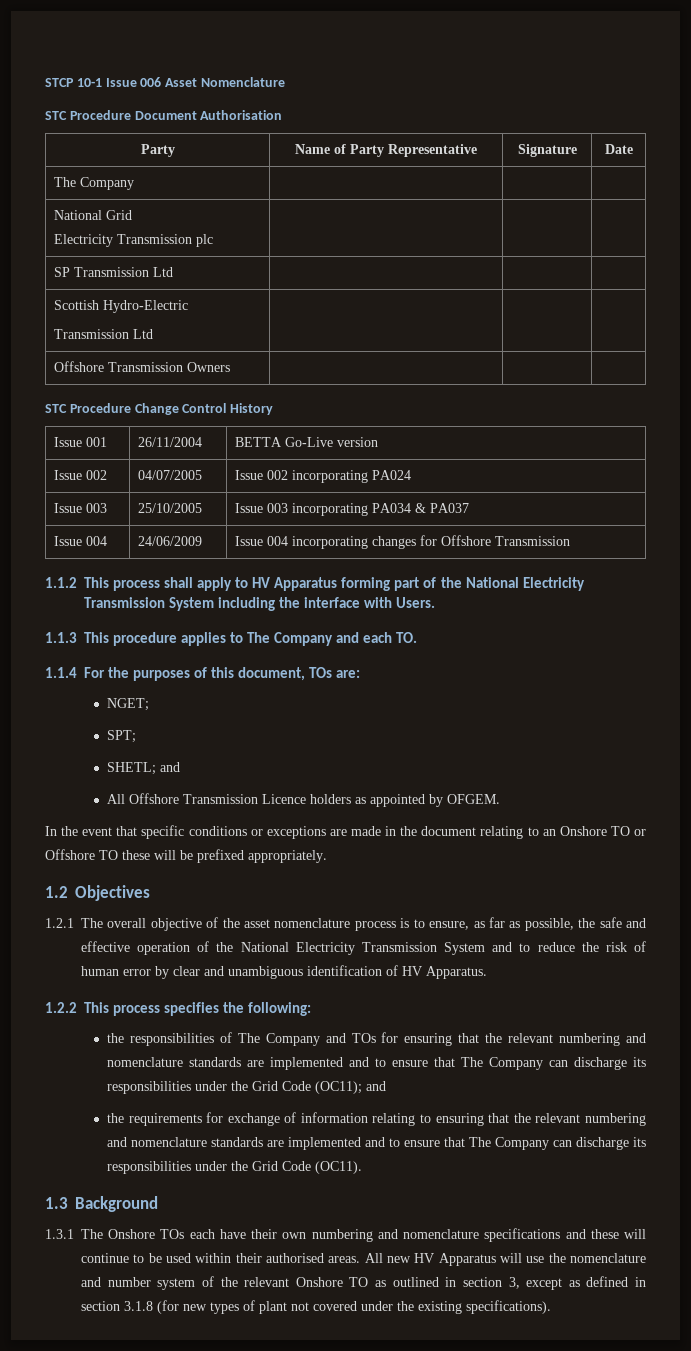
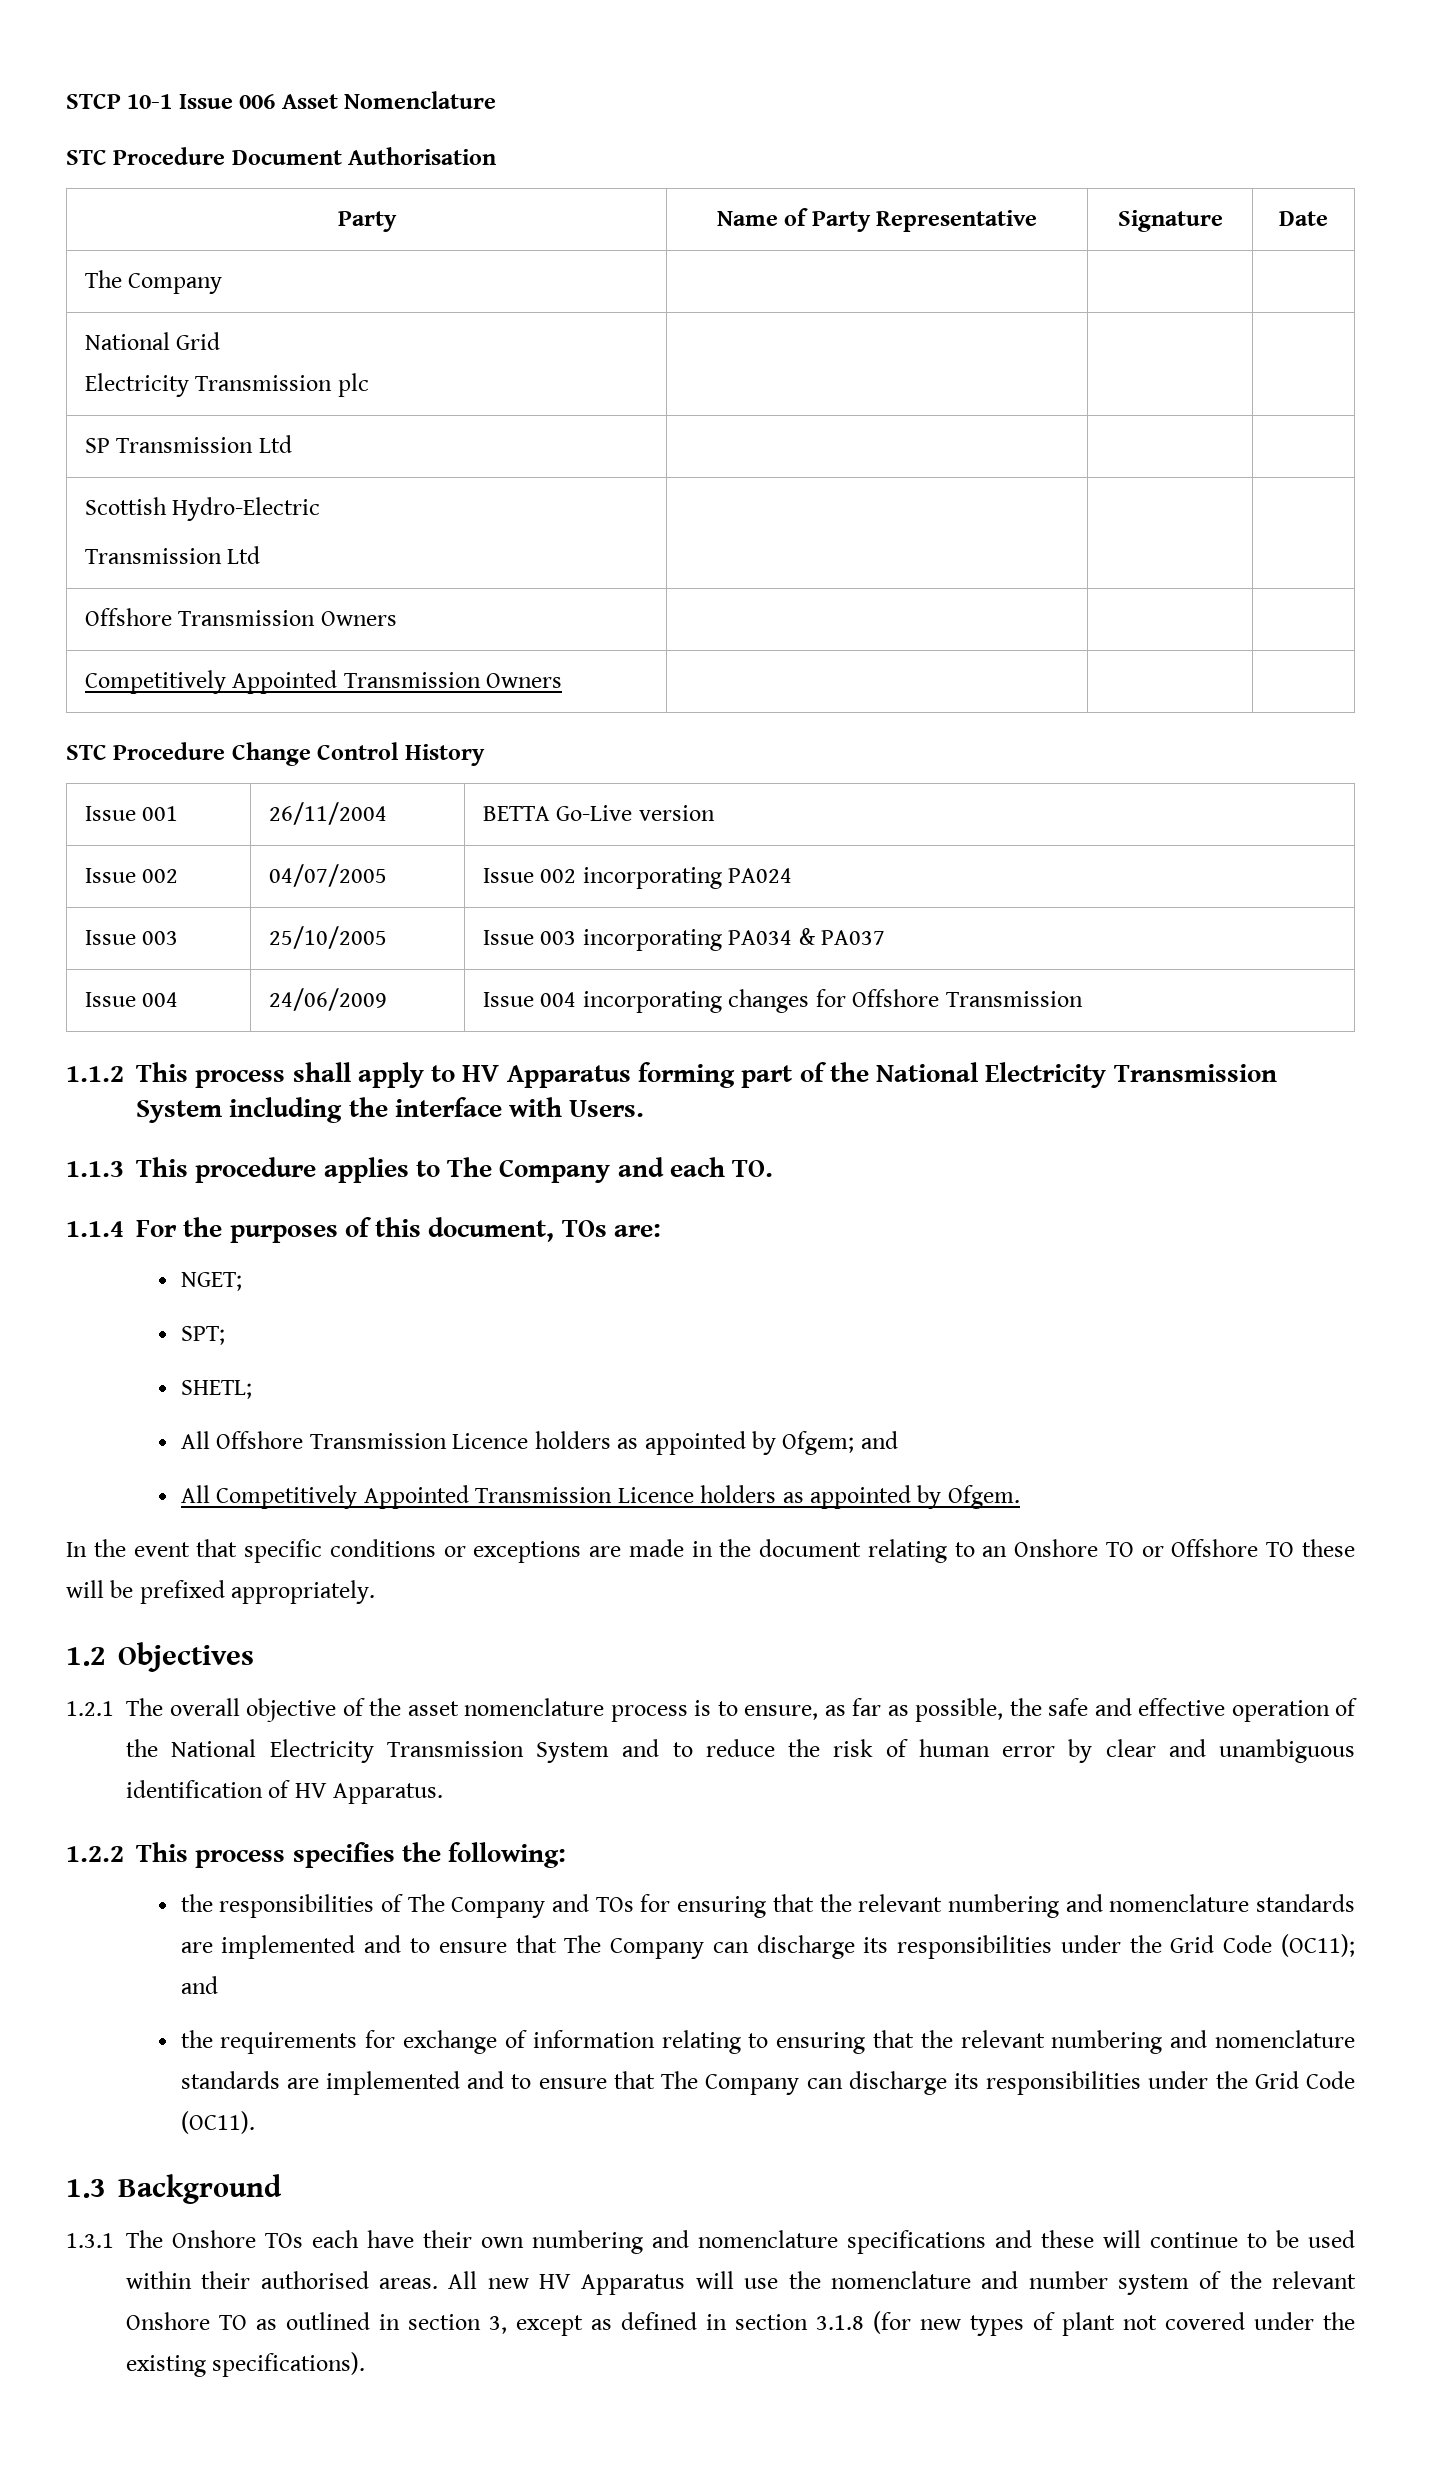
+ Competitively Appointed Transmission Owners | | |
- SHETL; and
+ SHETL;
- All Offshore Transmission Licence holders as appointed by OFGEM.
+ All Offshore Transmission Licence holders as appointed by Ofgem; and
+ All Competitively Appointed Transmission Licence holders as appointed by Ofgem.

